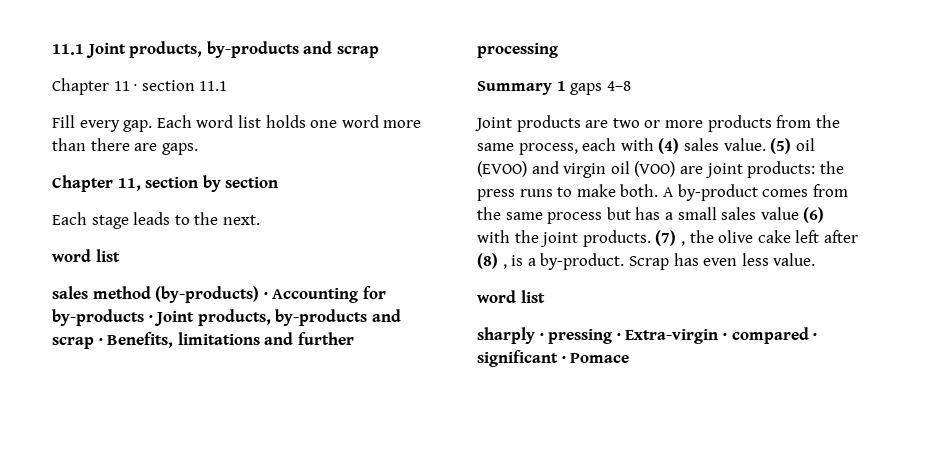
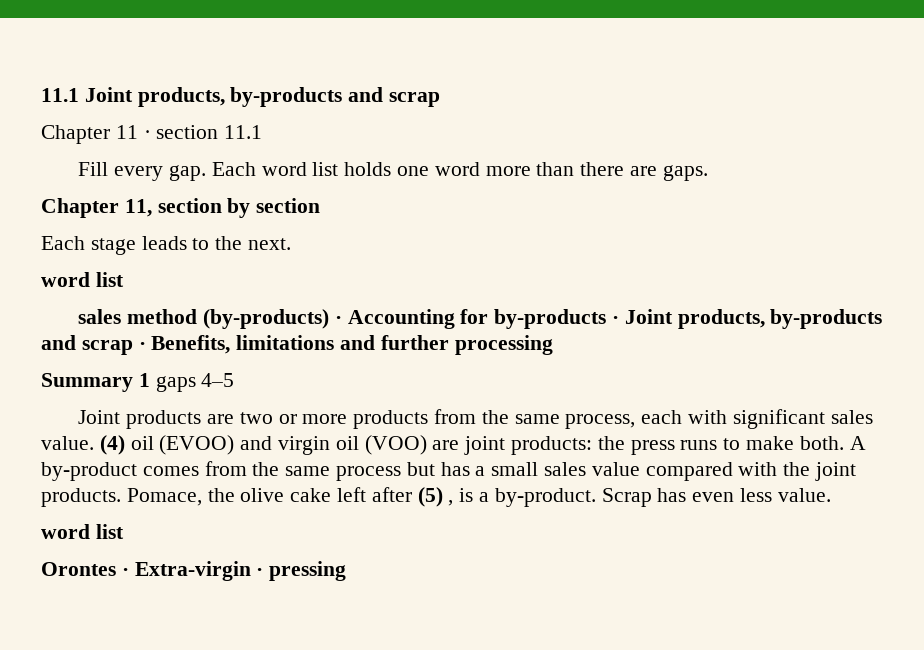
- Summary 1 gaps 4–8
+ Summary 1 gaps 4–5
- Joint products are two or more products from the same process, each with (4) sales value.
+ Joint products are two or more products from the same process, each with significant sales value.
- (5) oil (EVOO) and virgin oil (VOO) are joint products: the press runs to make both.
+ (4) oil (EVOO) and virgin oil (VOO) are joint products: the press runs to make both.
- A by-product comes from the same process but has a small sales value (6) with the joint products.
+ A by-product comes from the same process but has a small sales value compared with the joint products.
- (7) , the olive cake left after (8) , is a by-product.
+ Pomace, the olive cake left after (5) , is a by-product.
- sharply · pressing · Extra-virgin · compared · significant · Pomace
+ Orontes · Extra-virgin · pressing

